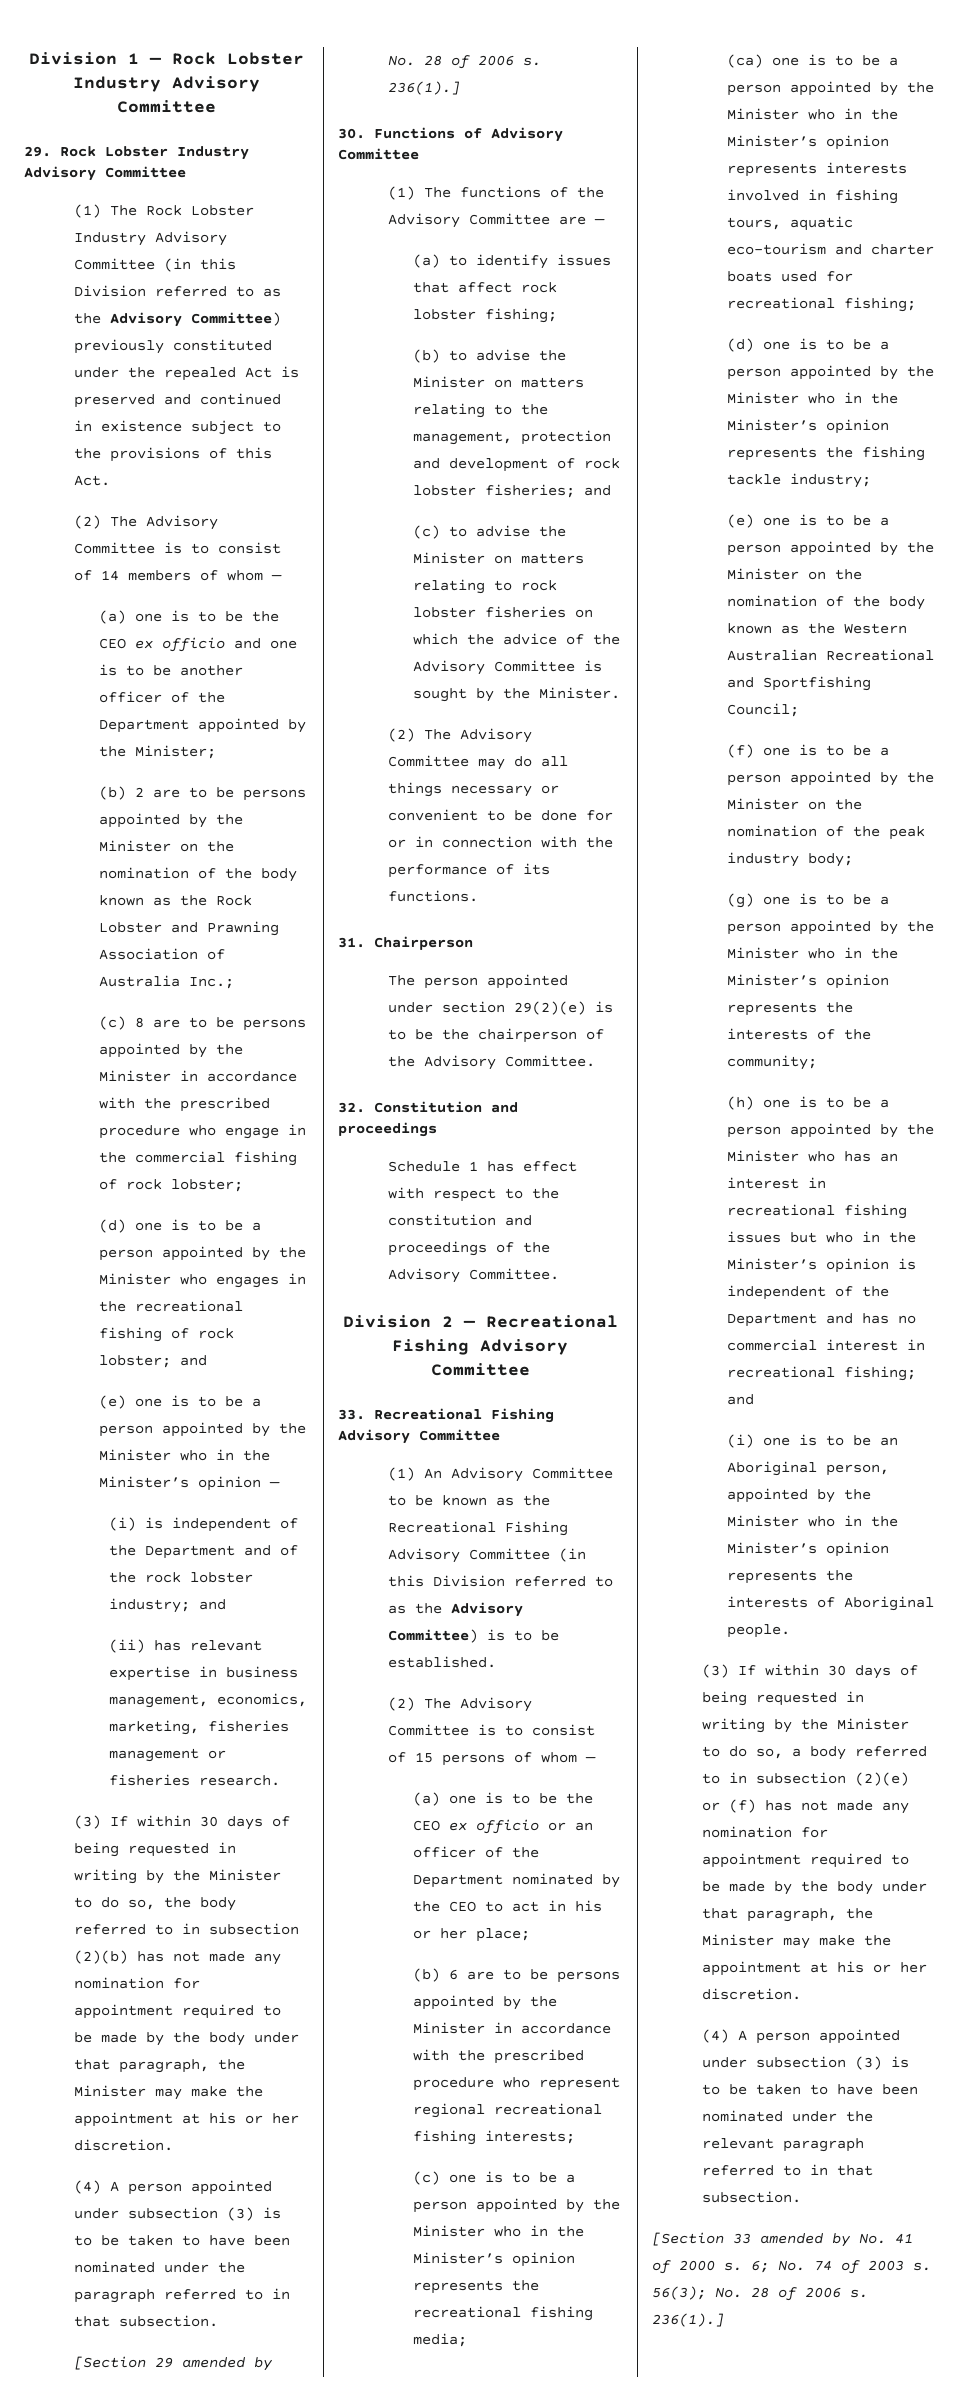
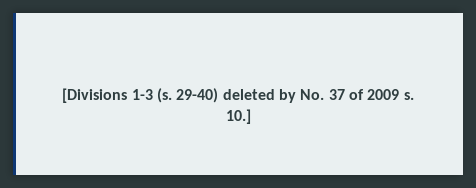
- Division 1 — Rock Lobster Industry Advisory Committee
- 29. Rock Lobster Industry Advisory Committee
- (1) The Rock Lobster Industry Advisory Committee (in this Division referred to as the Advisory Committee) previously constituted under the repealed Act is preserved and continued in existence subject to the provisions of this Act.
- (2) The Advisory Committee is to consist of 14 members of whom —
- (a) one is to be the CEO ex officio and one is to be another officer of the Department appointed by the Minister;
- (b) 2 are to be persons appointed by the Minister on the nomination of the body known as the Rock Lobster and Prawning Association of Australia Inc.;
- (c) 8 are to be persons appointed by the Minister in accordance with the prescribed procedure who engage in the commercial fishing of rock lobster;
- (d) one is to be a person appointed by the Minister who engages in the recreational fishing of rock lobster; and
- (e) one is to be a person appointed by the Minister who in the Minister’s opinion —
- (i) is independent of the Department and of the rock lobster industry; and
- (ii) has relevant expertise in business management, economics, marketing, fisheries management or fisheries research.
- (3) If within 30 days of being requested in writing by the Minister to do so, the body referred to in subsection (2)(b) has not made any nomination for appointment required to be made by the body under that paragraph, the Minister may make the appointment at his or her discretion.
- (4) A person appointed under subsection (3) is to be taken to have been nominated under the paragraph referred to in that subsection.
- [Section 29 amended by No. 28 of 2006 s. 236(1).]
- 30. Functions of Advisory Committee
- (1) The functions of the Advisory Committee are —
- (a) to identify issues that affect rock lobster fishing;
- (b) to advise the Minister on matters relating to the management, protection and development of rock lobster fisheries; and
- (c) to advise the Minister on matters relating to rock lobster fisheries on which the advice of the Advisory Committee is sought by the Minister.
- (2) The Advisory Committee may do all things necessary or convenient to be done for or in connection with the performance of its functions.
- 31. Chairperson
- The person appointed under section 29(2)(e) is to be the chairperson of the Advisory Committee.
- 32. Constitution and proceedings
- Schedule 1 has effect with respect to the constitution and proceedings of the Advisory Committee.
- Division 2 — Recreational Fishing Advisory Committee
- 33. Recreational Fishing Advisory Committee
- (1) An Advisory Committee to be known as the Recreational Fishing Advisory Committee (in this Division referred to as the Advisory Committee) is to be established.
- (2) The Advisory Committee is to consist of 15 persons of whom —
- (a) one is to be the CEO ex officio or an officer of the Department nominated by the CEO to act in his or her place;
- (b) 6 are to be persons appointed by the Minister in accordance with the prescribed procedure who represent regional recreational fishing interests;
- (c) one is to be a person appointed by the Minister who in the Minister’s opinion represents the recreational fishing media;
- (ca) one is to be a person appointed by the Minister who in the Minister’s opinion represents interests involved in fishing tours, aquatic eco-tourism and charter boats used for recreational fishing;
- (d) one is to be a person appointed by the Minister who in the Minister’s opinion represents the fishing tackle industry;
- (e) one is to be a person appointed by the Minister on the nomination of the body known as the Western Australian Recreational and Sportfishing Council;
- (f) one is to be a person appointed by the Minister on the nomination of the peak industry body;
- (g) one is to be a person appointed by the Minister who in the Minister’s opinion represents the interests of the community;
- (h) one is to be a person appointed by the Minister who has an interest in recreational fishing issues but who in the Minister’s opinion is independent of the Department and has no commercial interest in recreational fishing; and
- (i) one is to be an Aboriginal person, appointed by the Minister who in the Minister’s opinion represents the interests of Aboriginal people.
- (3) If within 30 days of being requested in writing by the Minister to do so, a body referred to in subsection (2)(e) or (f) has not made any nomination for appointment required to be made by the body under that paragraph, the Minister may make the appointment at his or her discretion.
- (4) A person appointed under subsection (3) is to be taken to have been nominated under the relevant paragraph referred to in that subsection.
- [Section 33 amended by No. 41 of 2000 s. 6; No. 74 of 2003 s. 56(3); No. 28 of 2006 s. 236(1).]
+ [Divisions 1-3 (s. 29-40) deleted by No. 37 of 2009 s. 10.]

